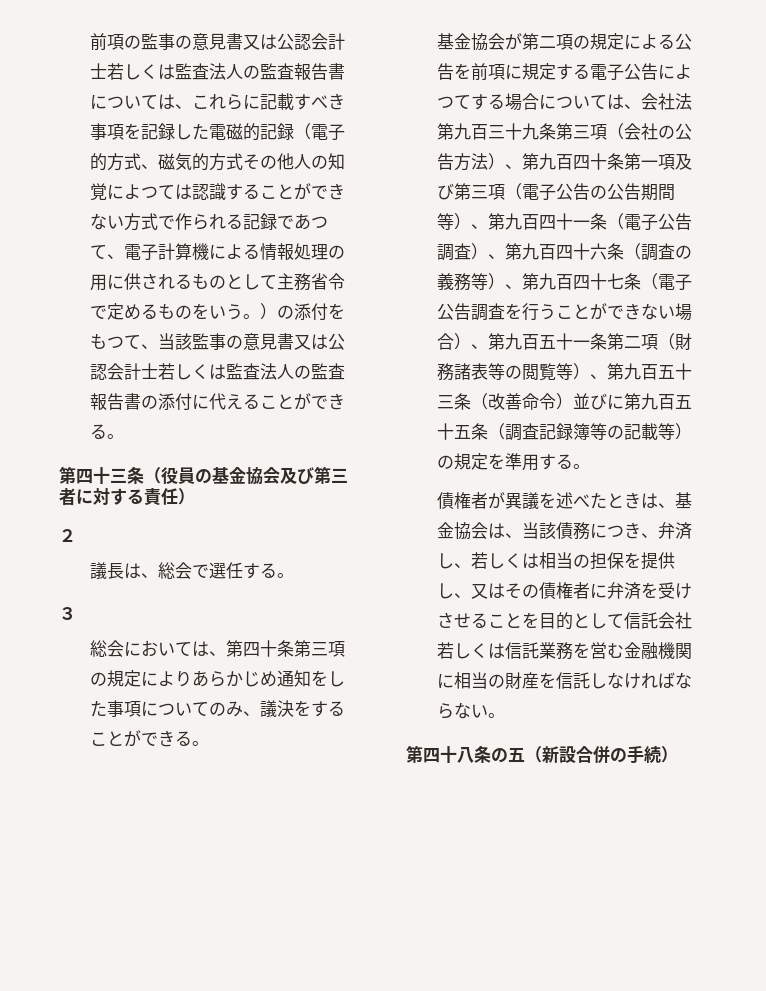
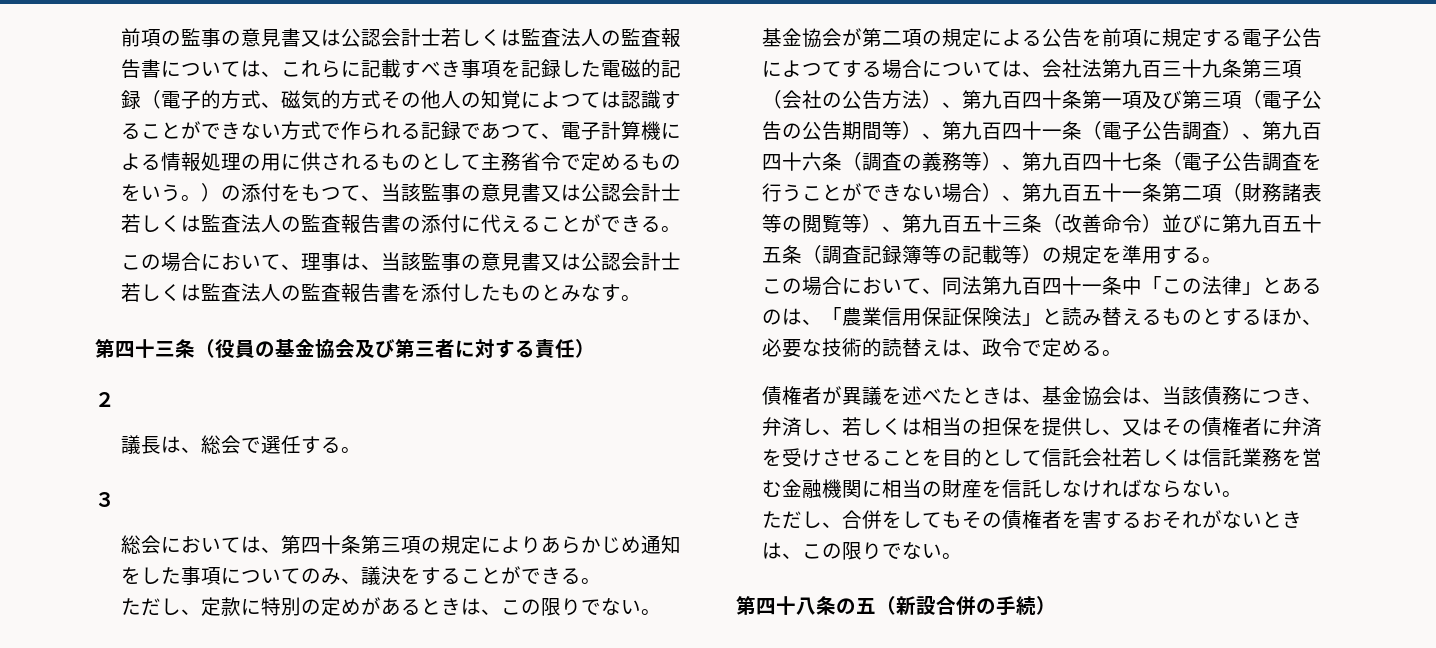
+ この場合において、理事は、当該監事の意見書又は公認会計士若しくは監査法人の監査報告書を添付したものとみなす。
+ ただし、定款に特別の定めがあるときは、この限りでない。
+ この場合において、同法第九百四十一条中「この法律」とあるのは、「農業信用保証保険法」と読み替えるものとするほか、必要な技術的読替えは、政令で定める。
+ ただし、合併をしてもその債権者を害するおそれがないときは、この限りでない。

